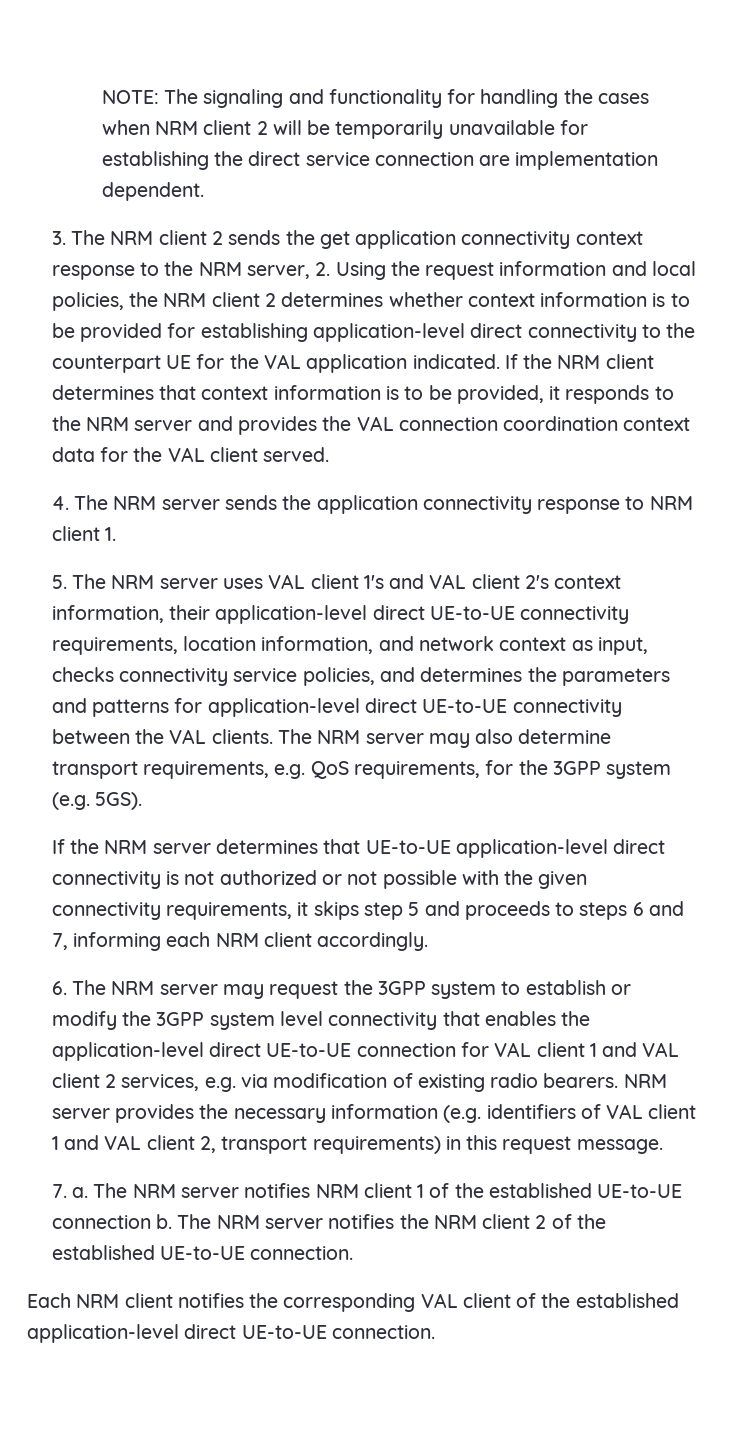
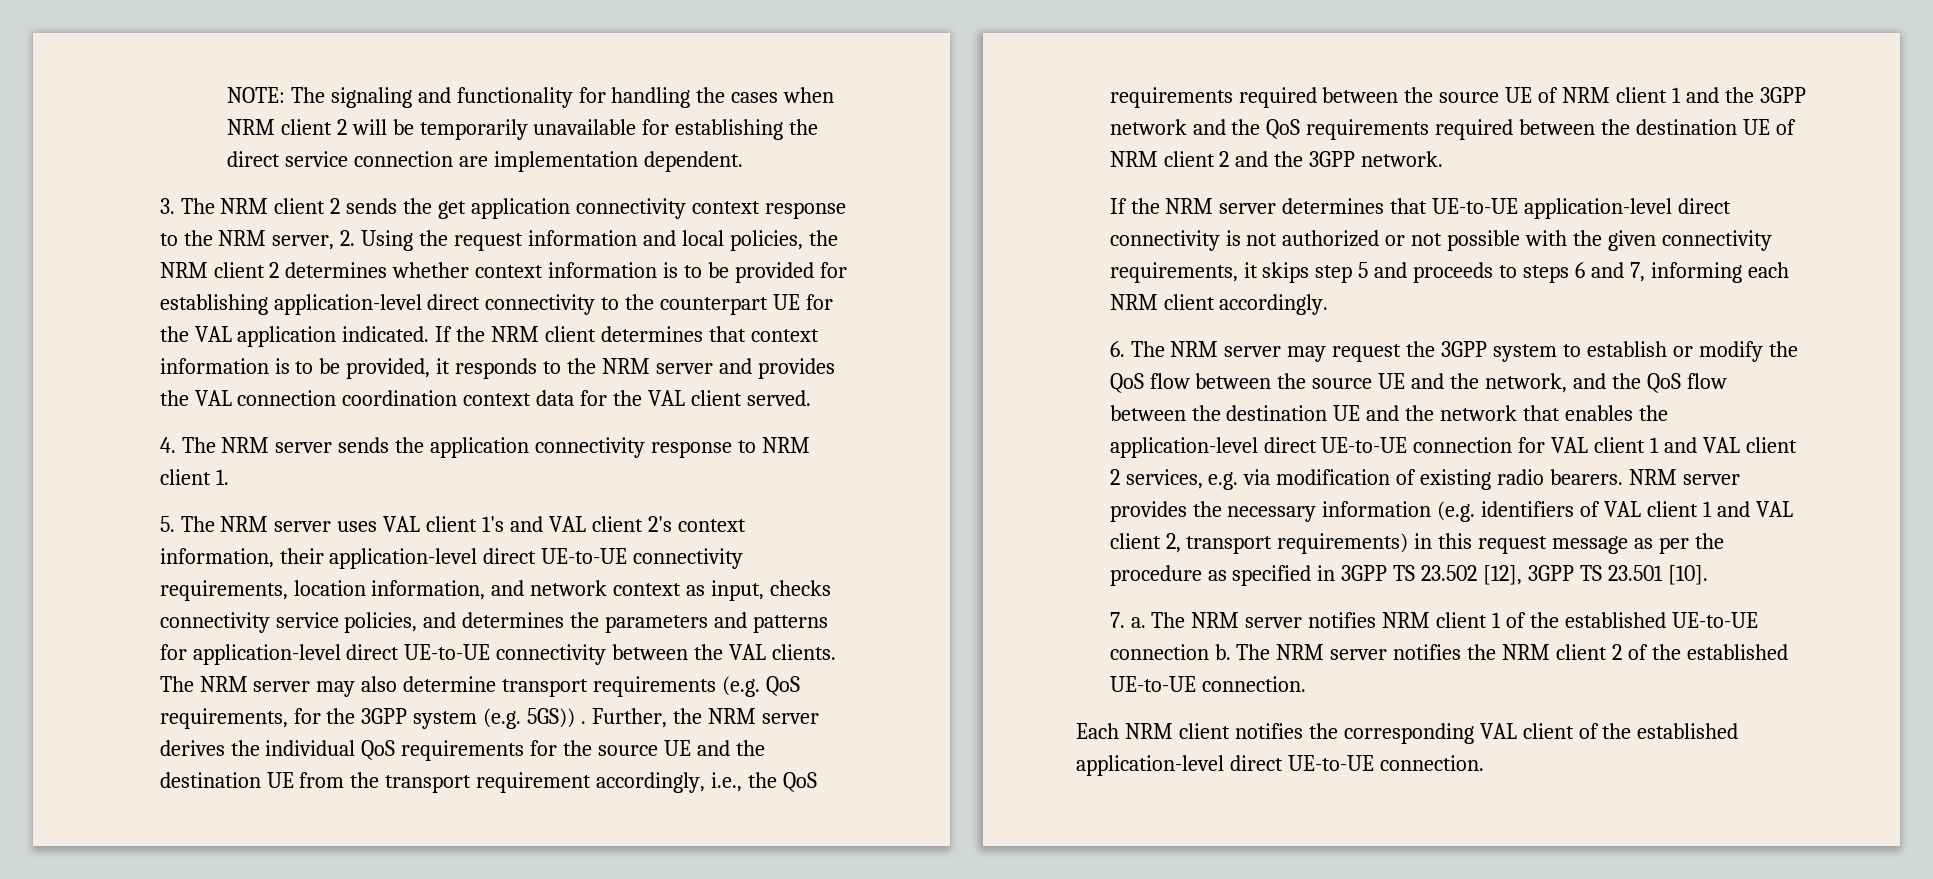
- The NRM server may also determine transport requirements, e.g. QoS requirements, for the 3GPP system (e.g. 5GS).
+ The NRM server may also determine transport requirements (e.g. QoS requirements, for the 3GPP system (e.g. 5GS)) . Further, the NRM server derives the individual QoS requirements for the source UE and the destination UE from the transport requirement accordingly, i.e., the QoS requirements required between the source UE of NRM client 1 and the 3GPP network and the QoS requirements required between the destination UE of NRM client 2 and the 3GPP network.
- 6. The NRM server may request the 3GPP system to establish or modify the 3GPP system level connectivity that enables the application-level direct UE-to-UE connection for VAL client 1 and VAL client 2 services, e.g. via modification of existing radio bearers.
+ 6. The NRM server may request the 3GPP system to establish or modify the QoS flow between the source UE and the network, and the QoS flow between the destination UE and the network that enables the application-level direct UE-to-UE connection for VAL client 1 and VAL client 2 services, e.g. via modification of existing radio bearers.
- NRM server provides the necessary information (e.g. identifiers of VAL client 1 and VAL client 2, transport requirements) in this request message.
+ NRM server provides the necessary information (e.g. identifiers of VAL client 1 and VAL client 2, transport requirements) in this request message as per the procedure as specified in 3GPP TS 23.502 [12], 3GPP TS 23.501 [10].

